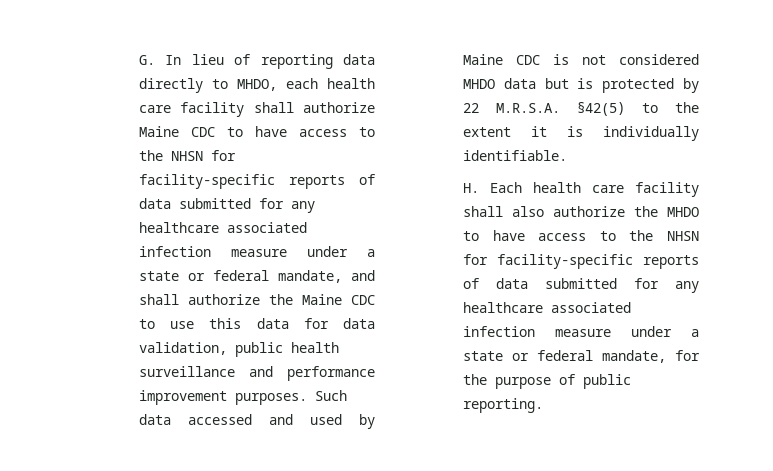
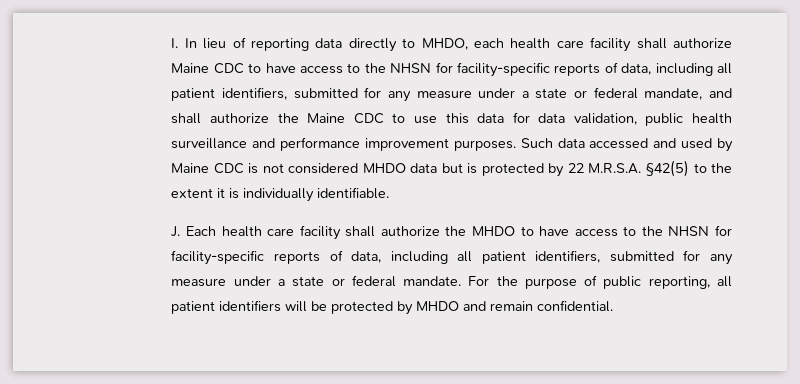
- G. In lieu of reporting data directly to MHDO, each health care facility shall authorize Maine CDC to have access to the NHSN for facility-specific reports of data submitted for any healthcare associated infection measure under a state or federal mandate, and shall authorize the Maine CDC to use this data for data validation, public health surveillance and performance improvement purposes.
+ I. In lieu of reporting data directly to MHDO, each health care facility shall authorize Maine CDC to have access to the NHSN for facility-specific reports of data, including all patient identifiers, submitted for any measure under a state or federal mandate, and shall authorize the Maine CDC to use this data for data validation, public health surveillance and performance improvement purposes.
- H. Each health care facility shall also authorize the MHDO to have access to the NHSN for facility-specific reports of data submitted for any healthcare associated infection measure under a state or federal mandate, for the purpose of public reporting.
+ J. Each health care facility shall authorize the MHDO to have access to the NHSN for facility-specific reports of data, including all patient identifiers, submitted for any measure under a state or federal mandate. For the purpose of public reporting, all patient identifiers will be protected by MHDO and remain confidential.

